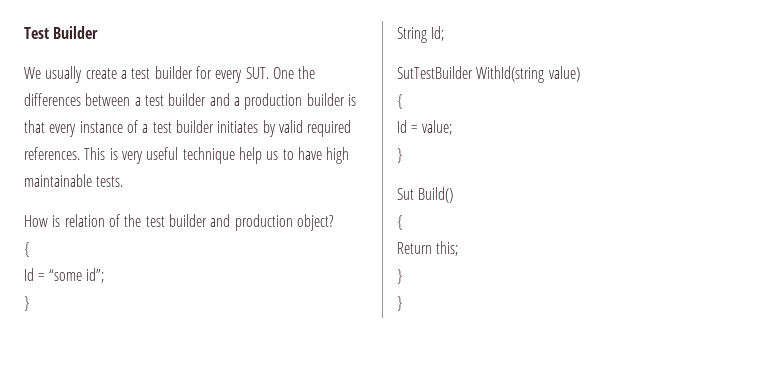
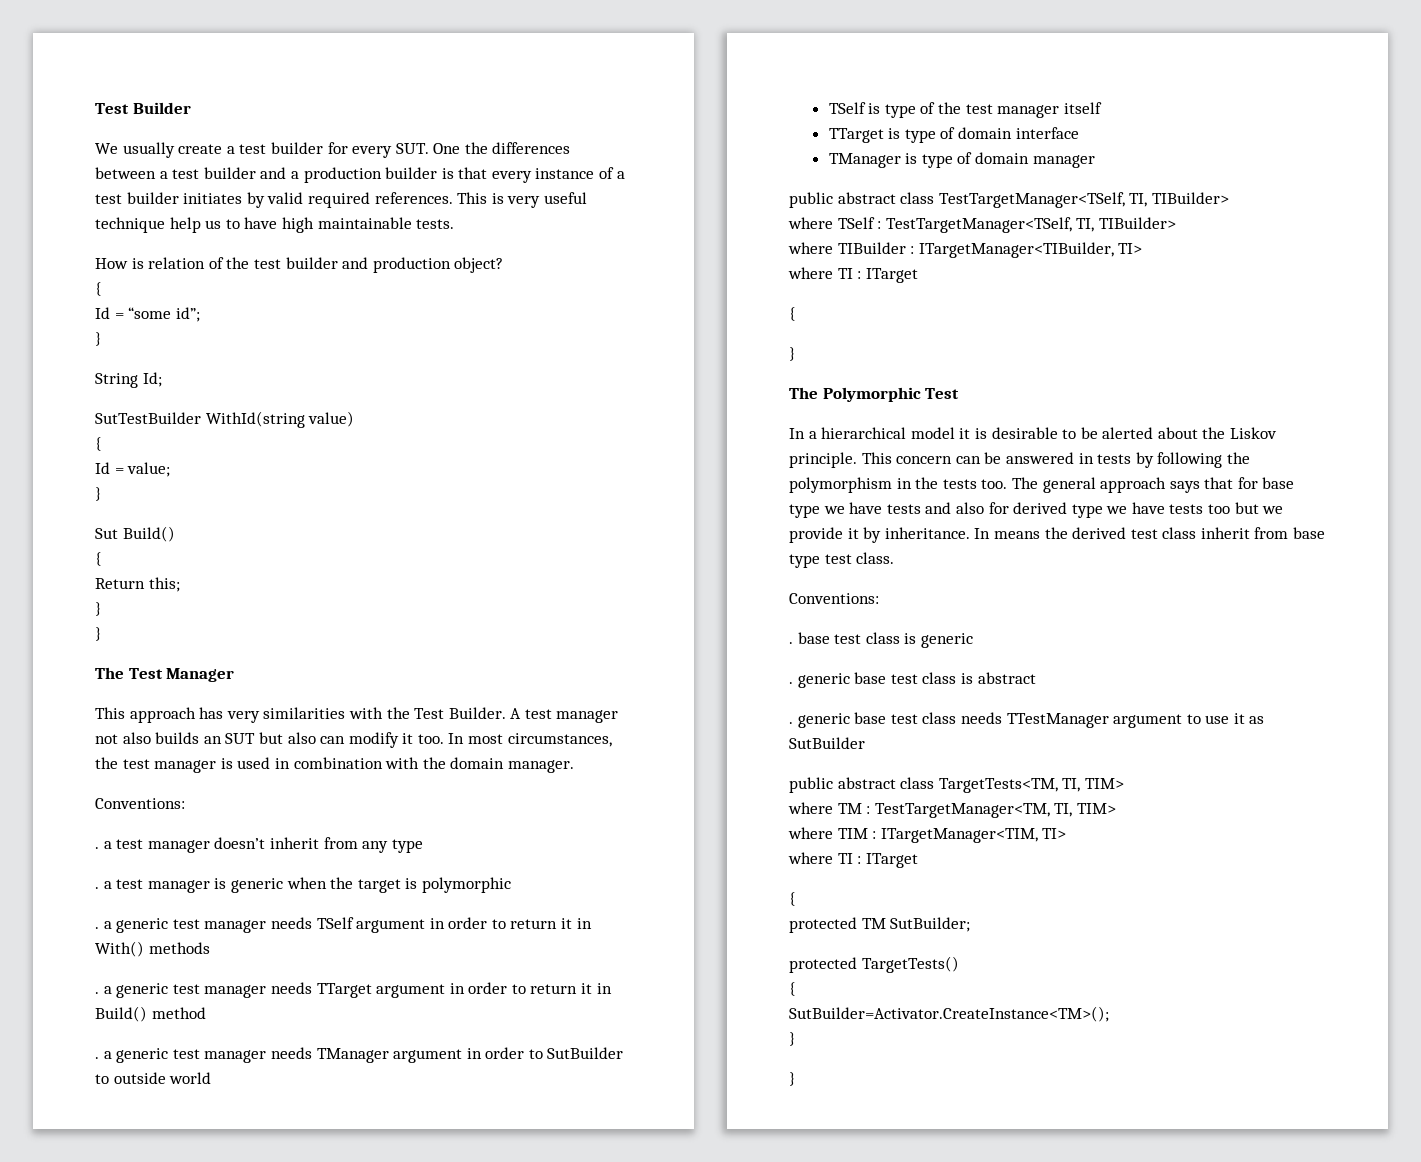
+ The Test Manager
+ This approach has very similarities with the Test Builder. A test manager not also builds an SUT but also can modify it too. In most circumstances, the test manager is used in combination with the domain manager.
+ Conventions:
+ . a test manager doesn’t inherit from any type
+ . a test manager is generic when the target is polymorphic
+ . a generic test manager needs TSelf argument in order to return it in With() methods
+ . a generic test manager needs TTarget argument in order to return it in Build() method
+ . a generic test manager needs TManager argument in order to SutBuilder to outside world
+ TSelf is type of the test manager itself
+ TTarget is type of domain interface
+ TManager is type of domain manager
+ public abstract class TestTargetManager<TSelf, TI, TIBuilder>
+ where TSelf : TestTargetManager<TSelf, TI, TIBuilder>
+ where TIBuilder : ITargetManager<TIBuilder, TI>
+ where TI : ITarget
+ {
+ }
+ The Polymorphic Test
+ In a hierarchical model it is desirable to be alerted about the Liskov principle. This concern can be answered in tests by following the polymorphism in the tests too. The general approach says that for base type we have tests and also for derived type we have tests too but we provide it by inheritance. In means the derived test class inherit from base type test class.
+ Conventions:
+ . base test class is generic
+ . generic base test class is abstract
+ . generic base test class needs TTestManager argument to use it as SutBuilder
+ public abstract class TargetTests<TM, TI, TIM>
+ where TM : TestTargetManager<TM, TI, TIM>
+ where TIM : ITargetManager<TIM, TI>
+ where TI : ITarget
+ {
+ protected TM SutBuilder;
+ protected TargetTests()
+ {
+ SutBuilder=Activator.CreateInstance<TM>();
+ }
+ }

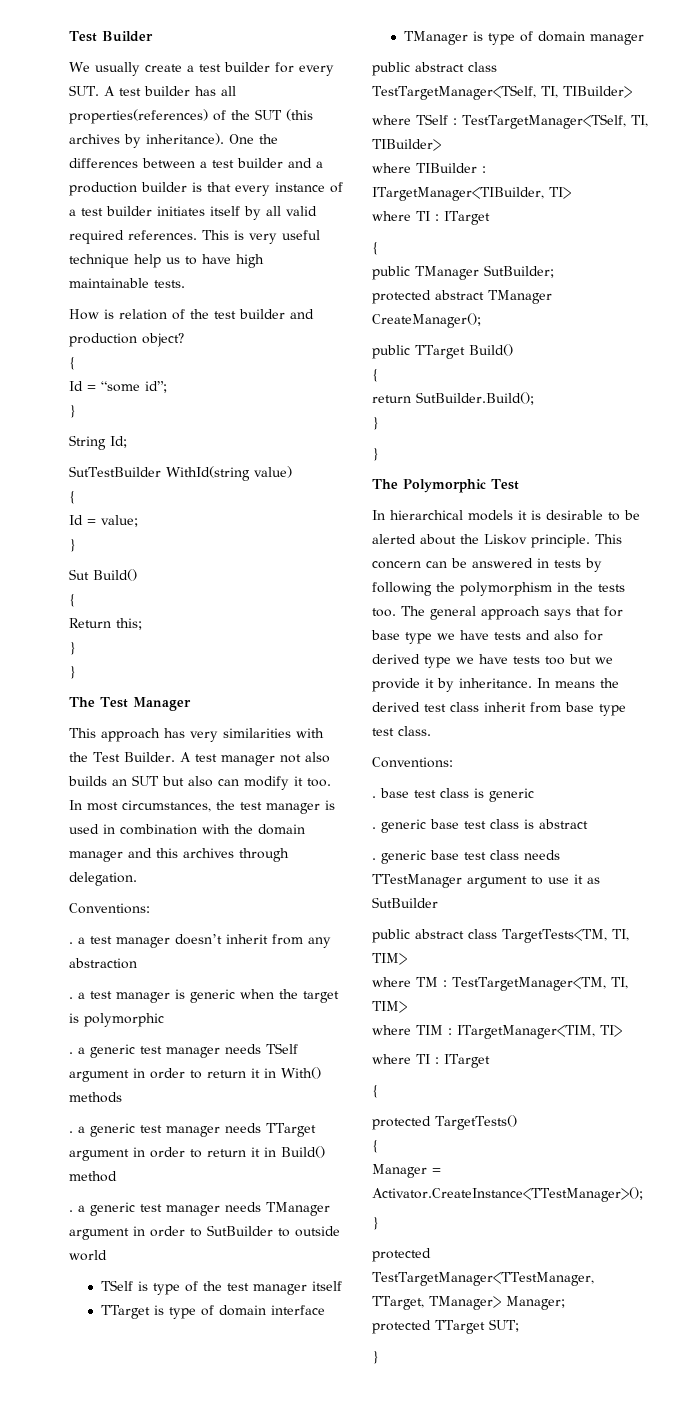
- We usually create a test builder for every SUT. One the differences between a test builder and a production builder is that every instance of a test builder initiates by valid required references.
+ We usually create a test builder for every SUT. A test builder has all properties(references) of the SUT (this archives by inheritance). One the differences between a test builder and a production builder is that every instance of a test builder initiates itself by all valid required references.
- In most circumstances, the test manager is used in combination with the domain manager.
+ In most circumstances, the test manager is used in combination with the domain manager and this archives through delegation.
- . a test manager doesn’t inherit from any type
+ . a test manager doesn’t inherit from any abstraction
+ public TManager SutBuilder;
+ protected abstract TManager CreateManager();
+ public TTarget Build()
+ {
+ return SutBuilder.Build();
+ }
- In a hierarchical model it is desirable to be alerted about the Liskov principle.
+ In hierarchical models it is desirable to be alerted about the Liskov principle.
- protected TM SutBuilder;
- SutBuilder=Activator.CreateInstance<TM>();
+ Manager = Activator.CreateInstance<TTestManager>();
  }
+ protected TestTargetManager<TTestManager, TTarget, TManager> Manager;
+ protected TTarget SUT;

